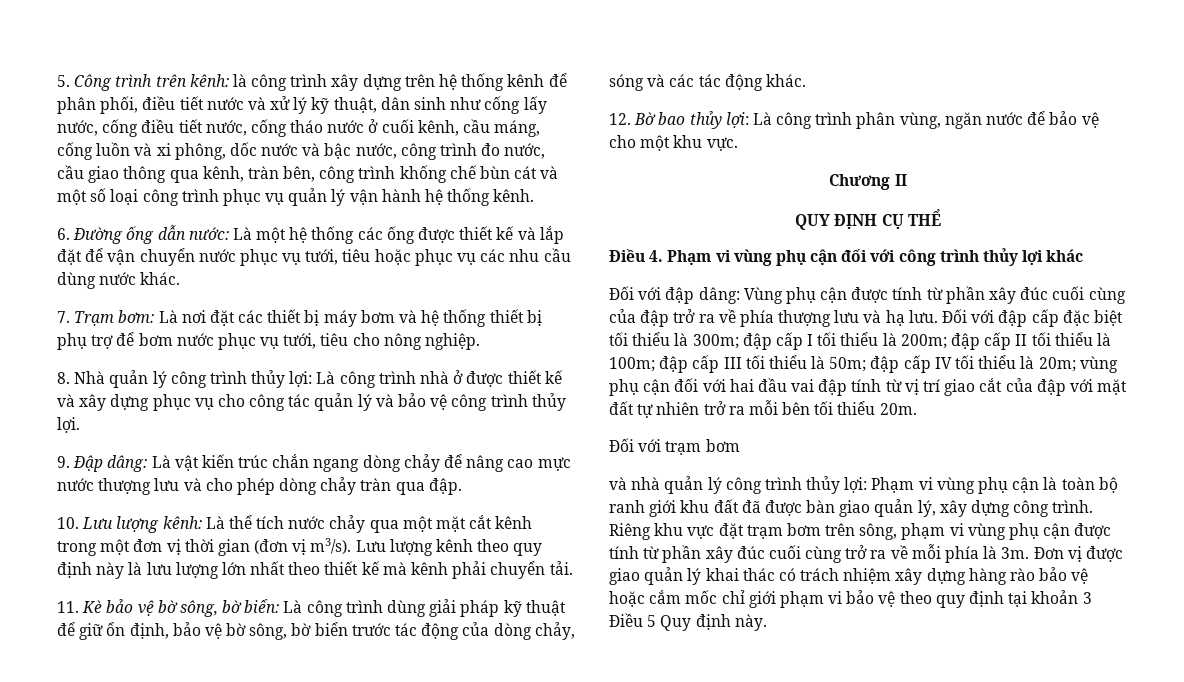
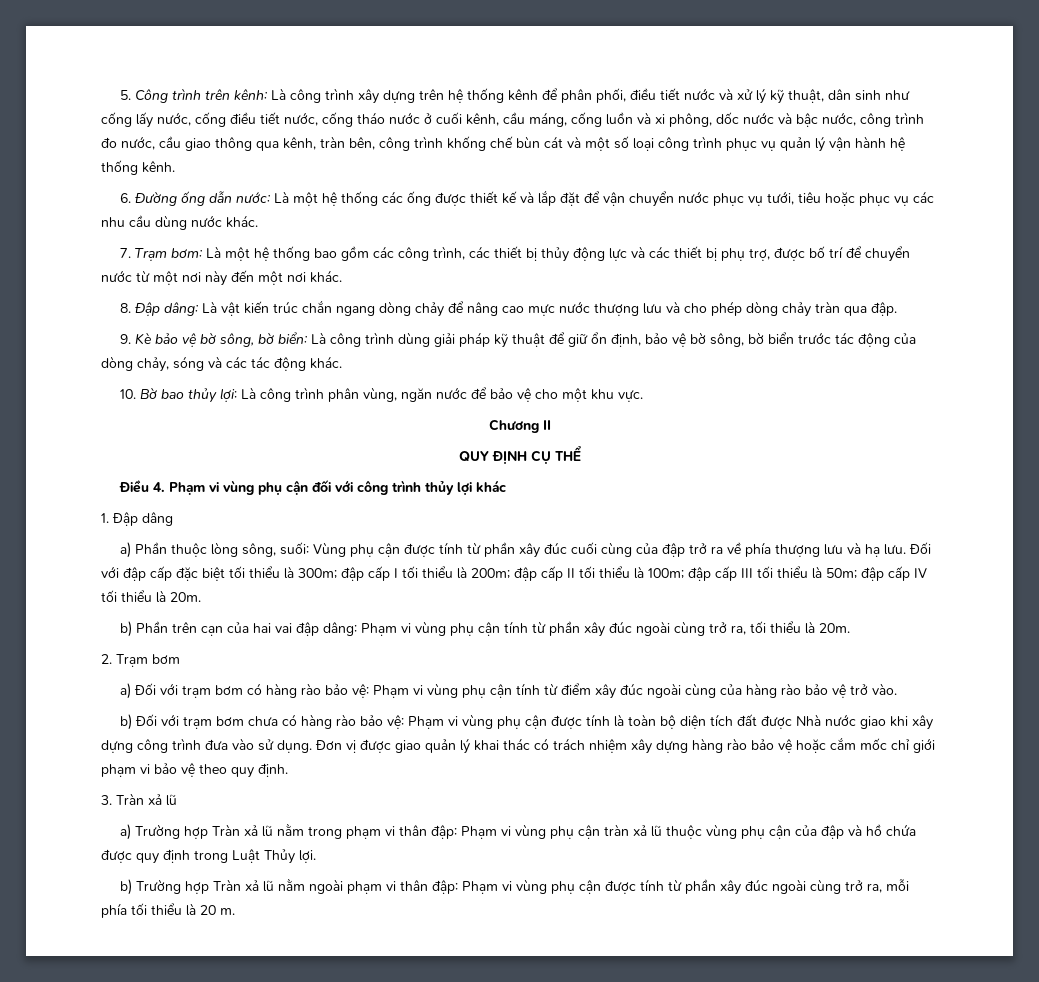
- là công trình xây dựng trên hệ thống kênh để phân phối, điều tiết nước và xử lý kỹ thuật, dân sinh như cống lấy nước, cống điều tiết nước, cống tháo nước ở cuối kênh, cầu máng, cống luồn và xi phông, dốc nước và bậc nước, công trình đo nước, cầu giao thông qua kênh, tràn bên, công trình khống chế bùn cát và một số loại công trình phục vụ quản lý vận hành hệ thống kênh.
+ Là công trình xây dựng trên hệ thống kênh để phân phối, điều tiết nước và xử lý kỹ thuật, dân sinh như cống lấy nước, cống điều tiết nước, cống tháo nước ở cuối kênh, cầu máng, cống luồn và xi phông, dốc nước và bậc nước, công trình đo nước, cầu giao thông qua kênh, tràn bên, công trình khống chế bùn cát và một số loại công trình phục vụ quản lý vận hành hệ thống kênh.
- 7. Trạm bơm: Là nơi đặt các thiết bị máy bơm và hệ thống thiết bị phụ trợ để bơm nước phục vụ tưới, tiêu cho nông nghiệp.
- 8. Nhà quản lý công trình thủy lợi: Là công trình nhà ở được thiết kế và xây dựng phục vụ cho công tác quản lý và bảo vệ công trình thủy lợi.
- 9. Đập dâng: Là vật kiến trúc chắn ngang dòng chảy để nâng cao mực nước thượng lưu và cho phép dòng chảy tràn qua đập.
+ 7. Trạm bơm: Là một hệ thống bao gồm các công trình, các thiết bị thủy động lực và các thiết bị phụ trợ, được bố trí để chuyển nước từ một nơi này đến một nơi khác.
+ 8. Đập dâng: Là vật kiến trúc chắn ngang dòng chảy để nâng cao mực nước thượng lưu và cho phép dòng chảy tràn qua đập.
- 10. Lưu lượng kênh: Là thể tích nước chảy qua một mặt cắt kênh trong một đơn vị thời gian (đơn vị m3/s). Lưu lượng kênh theo quy định này là lưu lượng lớn nhất theo thiết kế mà kênh phải chuyển tải.
- 11. Kè bảo vệ bờ sông, bờ biển: Là công trình dùng giải pháp kỹ thuật để giữ ổn định, bảo vệ bờ sông, bờ biển trước tác động của dòng chảy, sóng và các tác động khác.
+ 9. Kè bảo vệ bờ sông, bờ biển: Là công trình dùng giải pháp kỹ thuật để giữ ổn định, bảo vệ bờ sông, bờ biển trước tác động của dòng chảy, sóng và các tác động khác.
- 12. Bờ bao thủy lợi: Là công trình phân vùng, ngăn nước để bảo vệ cho một khu vực.
+ 10. Bờ bao thủy lợi: Là công trình phân vùng, ngăn nước để bảo vệ cho một khu vực.
- Đối với đập dâng: Vùng phụ cận được tính từ phần xây đúc cuối cùng của đập trở ra về phía thượng lưu và hạ lưu.
+ 1. Đập dâng
+ a) Phần thuộc lòng sông, suối: Vùng phụ cận được tính từ phần xây đúc cuối cùng của đập trở ra về phía thượng lưu và hạ lưu.
- Đối với đập cấp đặc biệt tối thiểu là 300m; đập cấp I tối thiểu là 200m; đập cấp II tối thiểu là 100m; đập cấp III tối thiểu là 50m; đập cấp IV tối thiểu là 20m; vùng phụ cận đối với hai đầu vai đập tính từ vị trí giao cắt của đập với mặt đất tự nhiên trở ra mỗi bên tối thiểu 20m.
- Đối với trạm bơm
- và nhà quản lý công trình thủy lợi: Phạm vi vùng phụ cận là toàn bộ ranh giới khu đất đã được bàn giao quản lý, xây dựng công trình. Riêng khu vực đặt trạm bơm trên sông, phạm vi vùng phụ cận được tính từ phần xây đúc cuối cùng trở ra về mỗi phía là 3m.
+ Đối với đập cấp đặc biệt tối thiểu là 300m; đập cấp I tối thiểu là 200m; đập cấp II tối thiểu là 100m; đập cấp III tối thiểu là 50m; đập cấp IV tối thiểu là 20m.
+ b) Phần trên cạn của hai vai đập dâng: Phạm vi vùng phụ cận tính từ phần xây đúc ngoài cùng trở ra, tối thiểu là 20m.
+ 2. Trạm bơm
+ a) Đối với trạm bơm có hàng rào bảo vệ: Phạm vi vùng phụ cận tính từ điểm xây đúc ngoài cùng của hàng rào bảo vệ trở vào.
+ b) Đối với trạm bơm chưa có hàng rào bảo vệ: Phạm vi vùng phụ cận được tính là toàn bộ diện tích đất được Nhà nước giao khi xây dựng công trình đưa vào sử dụng.
- Đơn vị được giao quản lý khai thác có trách nhiệm xây dựng hàng rào bảo vệ hoặc cắm mốc chỉ giới phạm vi bảo vệ theo quy định tại khoản 3 Điều 5 Quy định này.
+ Đơn vị được giao quản lý khai thác có trách nhiệm xây dựng hàng rào bảo vệ hoặc cắm mốc chỉ giới phạm vi bảo vệ theo quy định.
+ 3. Tràn xả lũ
+ a) Trường hợp Tràn xả lũ nằm trong phạm vi thân đập: Phạm vi vùng phụ cận tràn xả lũ thuộc vùng phụ cận của đập và hồ chứa được quy định trong Luật Thủy lợi.
+ b) Trường hợp Tràn xả lũ nằm ngoài phạm vi thân đập: Phạm vi vùng phụ cận được tính từ phần xây đúc ngoài cùng trở ra, mỗi phía tối thiểu là 20 m.

